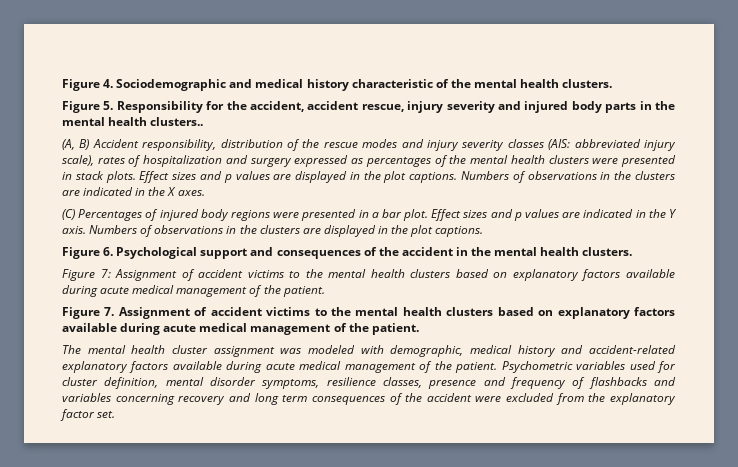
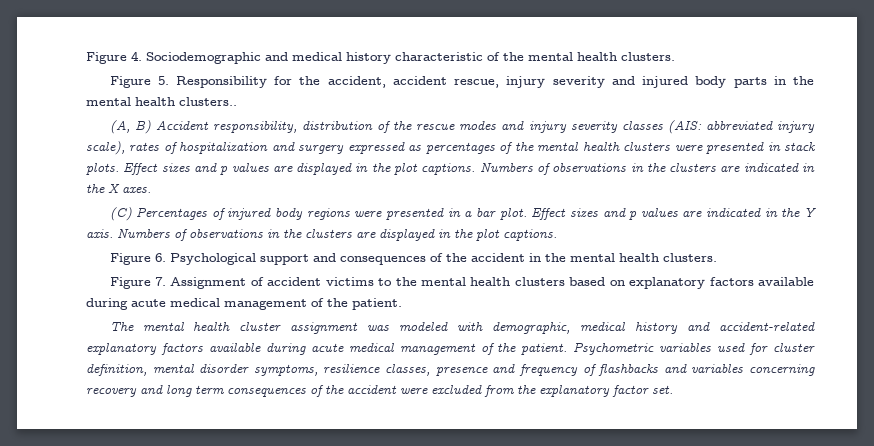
- Figure 7: Assignment of accident victims to the mental health clusters based on explanatory factors available during acute medical management of the patient.

